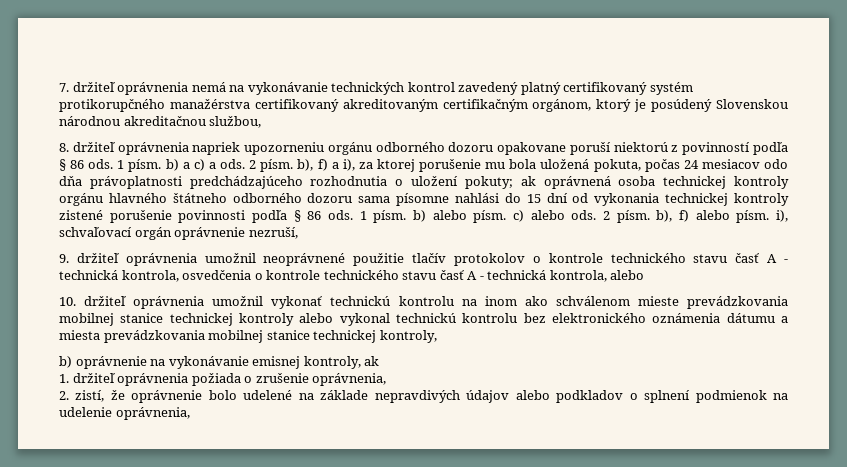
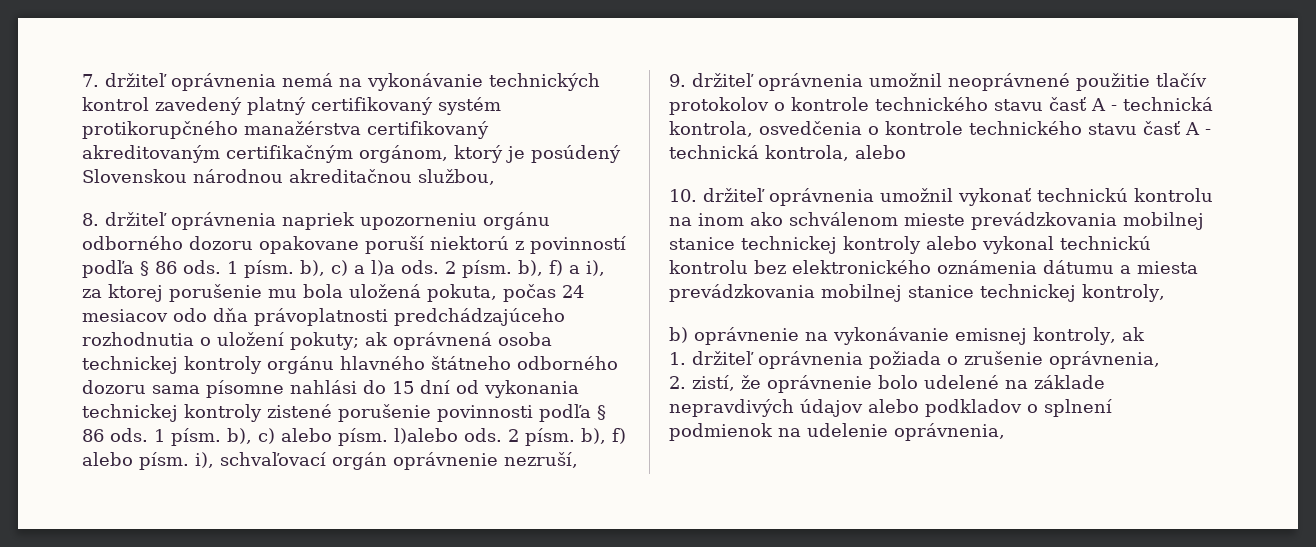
- 1 písm. b) a c) a ods.
+ 1 písm. b), c) a l)a ods.
- 1 písm. b) alebo písm. c) alebo ods.
+ 1 písm. b), c) alebo písm. l)alebo ods.

